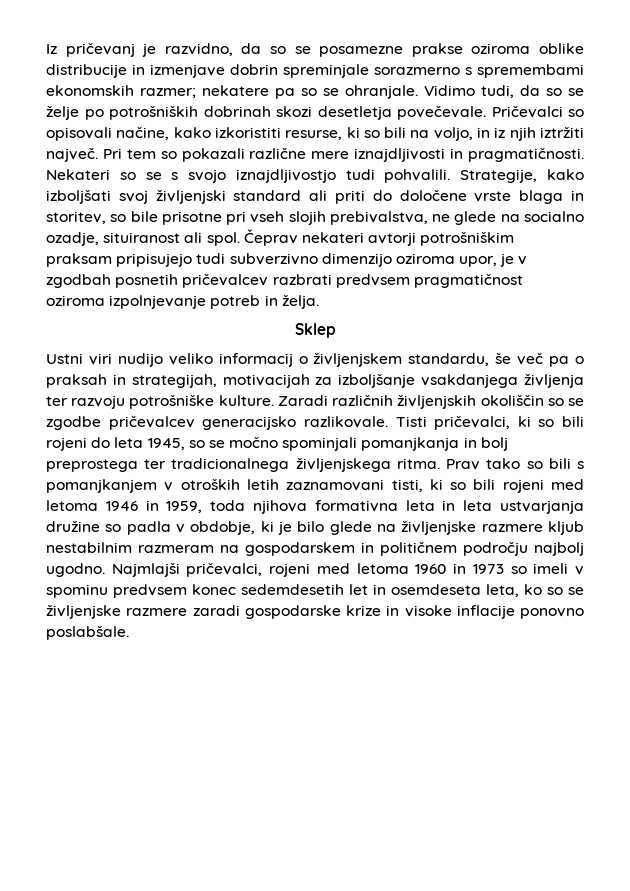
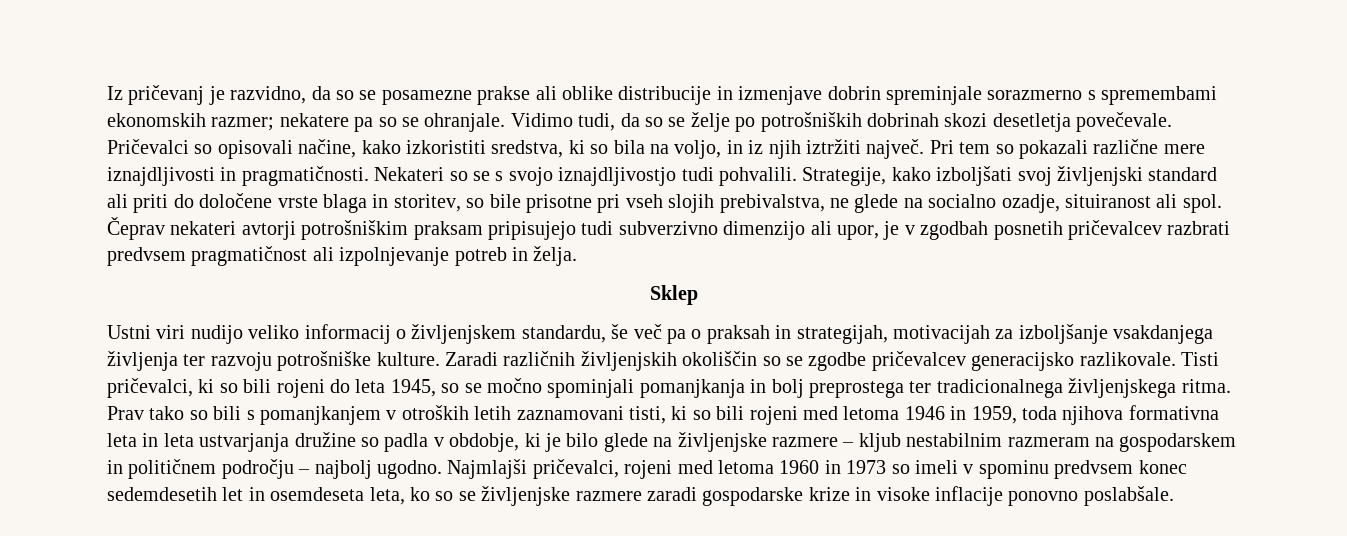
- Iz pričevanj je razvidno, da so se posamezne prakse oziroma oblike distribucije in izmenjave dobrin spreminjale sorazmerno s spremembami ekonomskih razmer; nekatere pa so se ohranjale.
+ Iz pričevanj je razvidno, da so se posamezne prakse ali oblike distribucije in izmenjave dobrin spreminjale sorazmerno s spremembami ekonomskih razmer; nekatere pa so se ohranjale.
- Pričevalci so opisovali načine, kako izkoristiti resurse, ki so bili na voljo, in iz njih iztržiti največ.
+ Pričevalci so opisovali načine, kako izkoristiti sredstva, ki so bila na voljo, in iz njih iztržiti največ.
- Čeprav nekateri avtorji potrošniškim praksam pripisujejo tudi subverzivno dimenzijo oziroma upor, je v zgodbah posnetih pričevalcev razbrati predvsem pragmatičnost oziroma izpolnjevanje potreb in želja.
+ Čeprav nekateri avtorji potrošniškim praksam pripisujejo tudi subverzivno dimenzijo ali upor, je v zgodbah posnetih pričevalcev razbrati predvsem pragmatičnost ali izpolnjevanje potreb in želja.
- Prav tako so bili s pomanjkanjem v otroških letih zaznamovani tisti, ki so bili rojeni med letoma 1946 in 1959, toda njihova formativna leta in leta ustvarjanja družine so padla v obdobje, ki je bilo glede na življenjske razmere kljub nestabilnim razmeram na gospodarskem in političnem področju najbolj ugodno.
+ Prav tako so bili s pomanjkanjem v otroških letih zaznamovani tisti, ki so bili rojeni med letoma 1946 in 1959, toda njihova formativna leta in leta ustvarjanja družine so padla v obdobje, ki je bilo glede na življenjske razmere – kljub nestabilnim razmeram na gospodarskem in političnem področju – najbolj ugodno.

